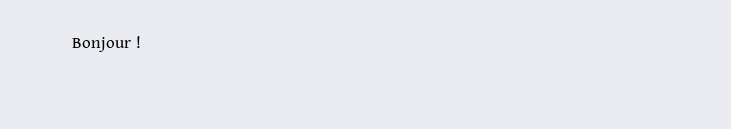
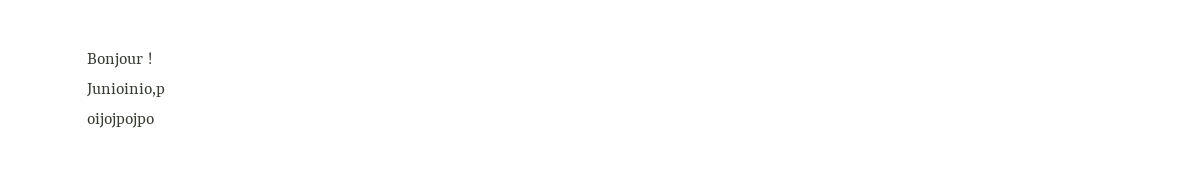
+ Junioinio,p
+ oijojpojpo

